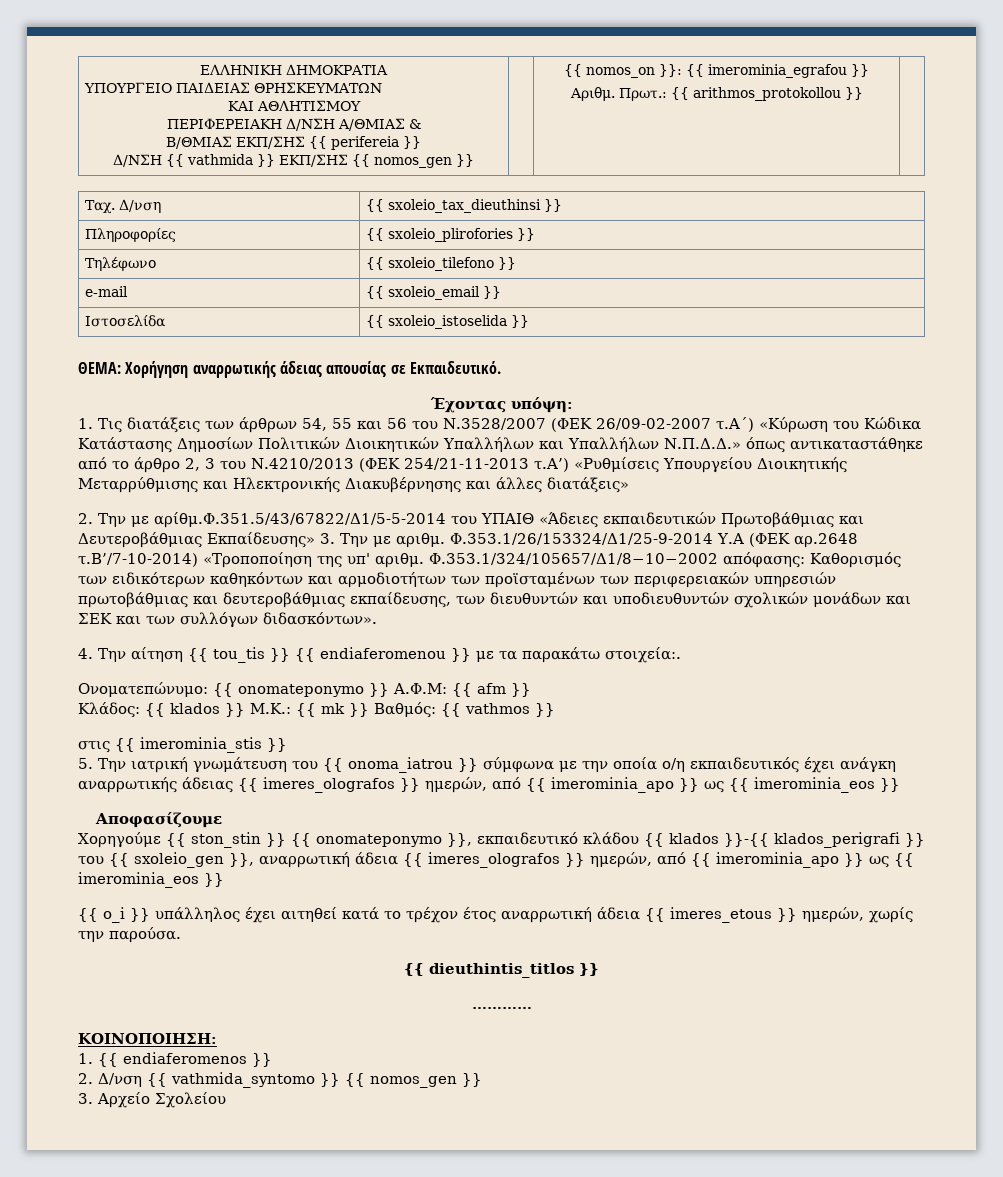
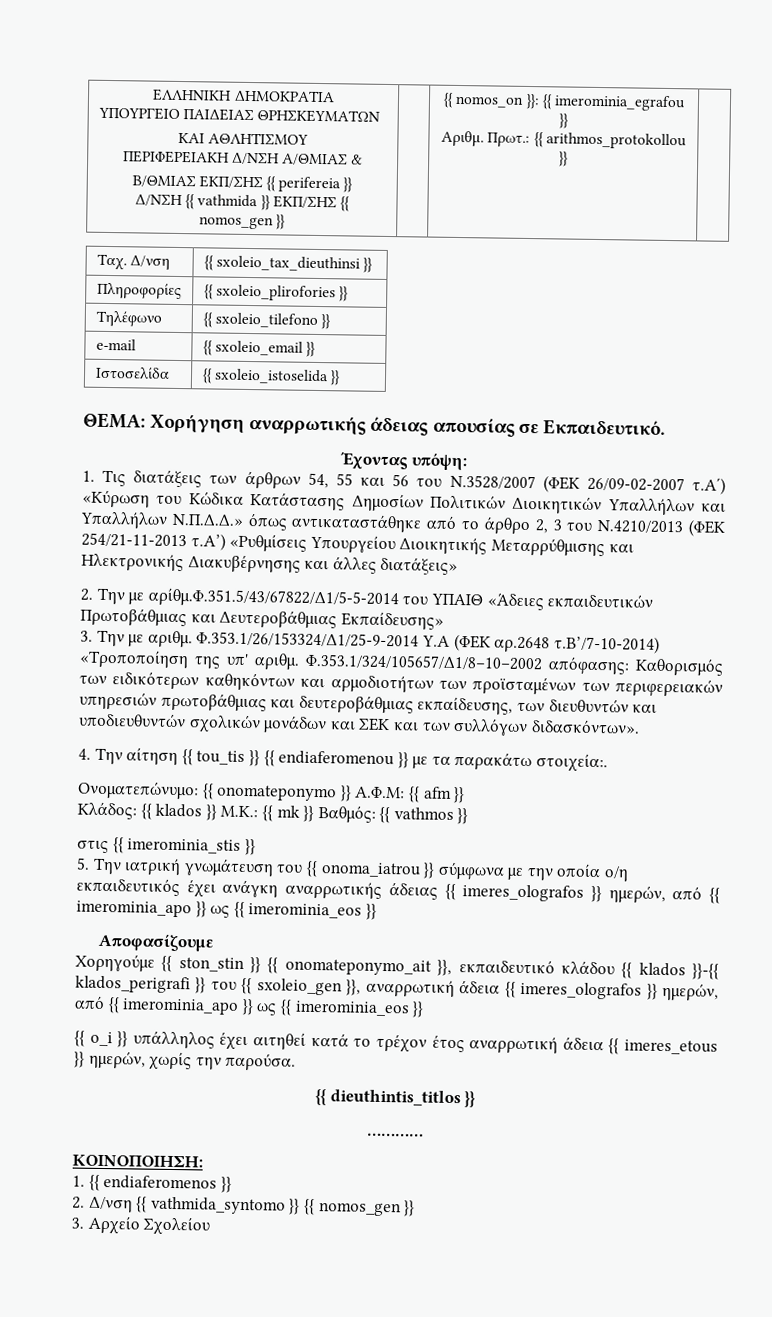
- 2. Την με αρίθμ.Φ.351.5/43/67822/Δ1/5-5-2014 του ΥΠΑΙΘ «Άδειες εκπαιδευτικών Πρωτοβάθμιας και Δευτεροβάθμιας Εκπαίδευσης» 3. Την με αριθμ.
+ 2. Την με αρίθμ.Φ.351.5/43/67822/Δ1/5-5-2014 του ΥΠΑΙΘ «Άδειες εκπαιδευτικών Πρωτοβάθμιας και Δευτεροβάθμιας Εκπαίδευσης»
+ 3. Την με αριθμ.
- Χορηγούμε {{ ston_stin }} {{ onomateponymo }}, εκπαιδευτικό κλάδου {{ klados }}-{{ klados_perigrafi }} του {{ sxoleio_gen }}, αναρρωτική άδεια {{ imeres_olografos }} ημερών, από {{ imerominia_apo }} ως {{ imerominia_eos }}
+ Χορηγούμε {{ ston_stin }} {{ onomateponymo_ait }}, εκπαιδευτικό κλάδου {{ klados }}-{{ klados_perigrafi }} του {{ sxoleio_gen }}, αναρρωτική άδεια {{ imeres_olografos }} ημερών, από {{ imerominia_apo }} ως {{ imerominia_eos }}

